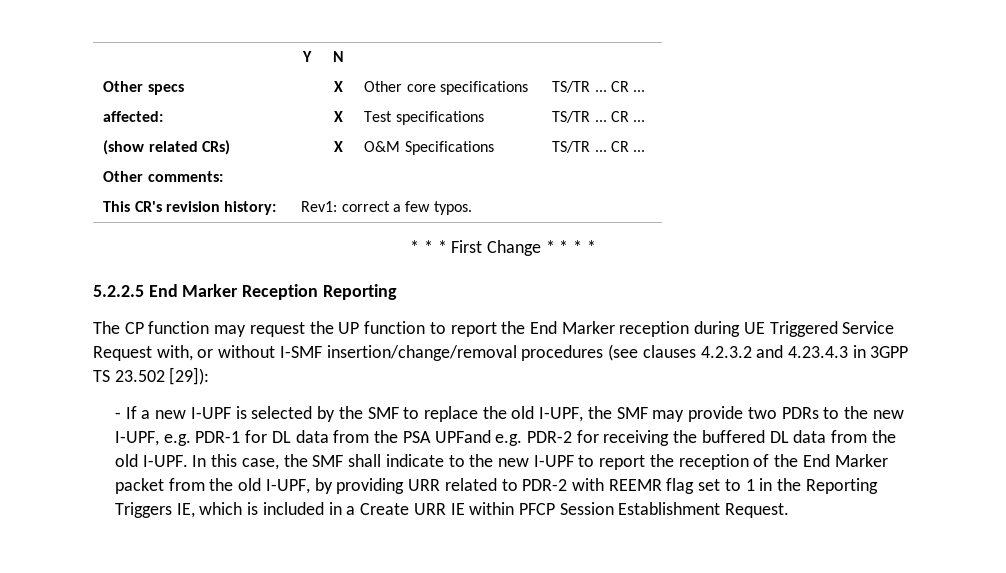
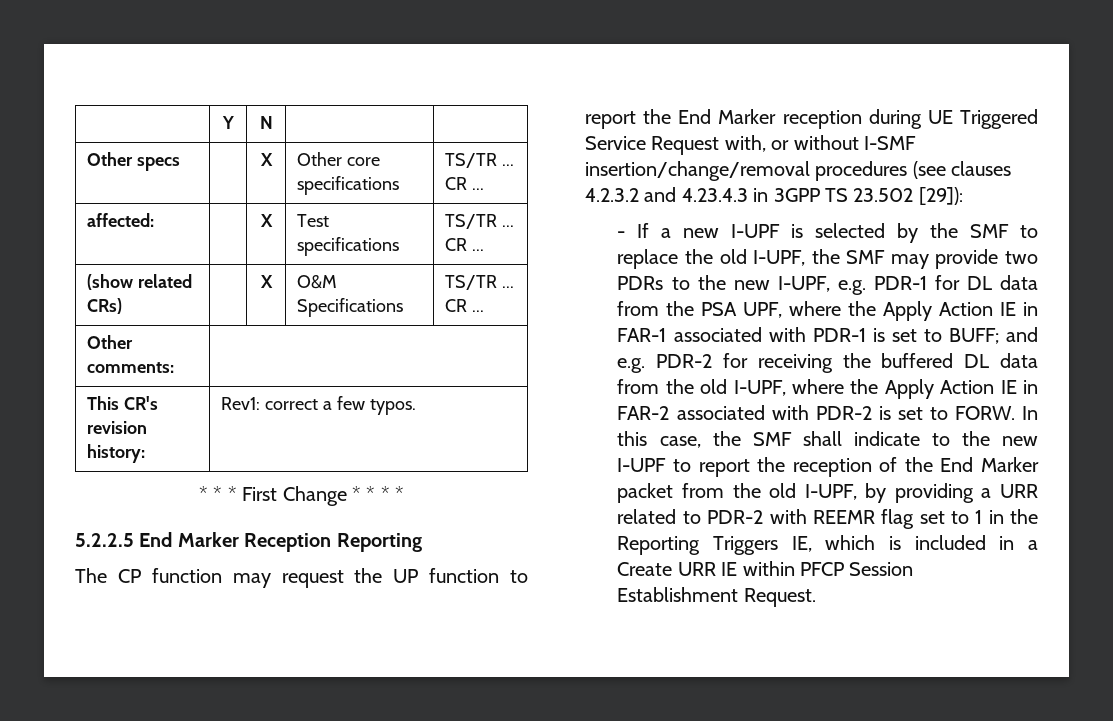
- - If a new I-UPF is selected by the SMF to replace the old I-UPF, the SMF may provide two PDRs to the new I-UPF, e.g. PDR-1 for DL data from the PSA UPFand e.g. PDR-2 for receiving the buffered DL data from the old I-UPF.
+ - If a new I-UPF is selected by the SMF to replace the old I-UPF, the SMF may provide two PDRs to the new I-UPF, e.g. PDR-1 for DL data from the PSA UPF, where the Apply Action IE in FAR-1 associated with PDR-1 is set to BUFF; and e.g. PDR-2 for receiving the buffered DL data from the old I-UPF, where the Apply Action IE in FAR-2 associated with PDR-2 is set to FORW.
- In this case, the SMF shall indicate to the new I-UPF to report the reception of the End Marker packet from the old I-UPF, by providing URR related to PDR-2 with REEMR flag set to 1 in the Reporting Triggers IE, which is included in a Create URR IE within PFCP Session Establishment Request.
+ In this case, the SMF shall indicate to the new I-UPF to report the reception of the End Marker packet from the old I-UPF, by providing a URR related to PDR-2 with REEMR flag set to 1 in the Reporting Triggers IE, which is included in a Create URR IE within PFCP Session Establishment Request.

